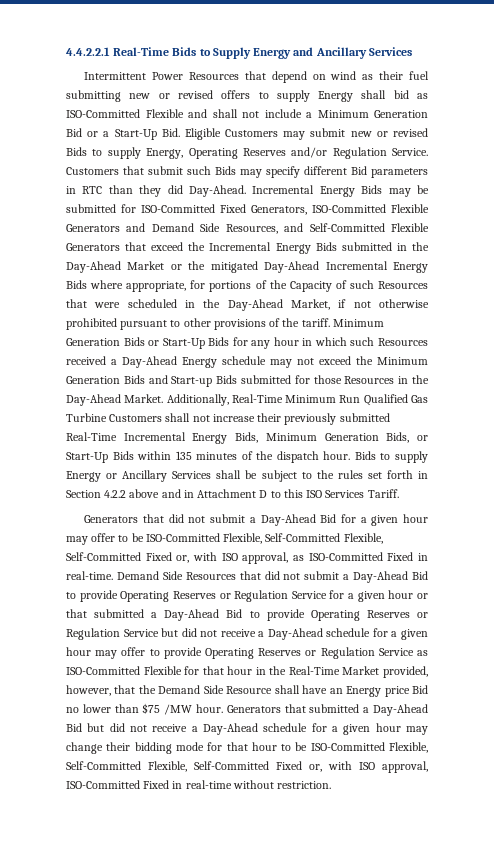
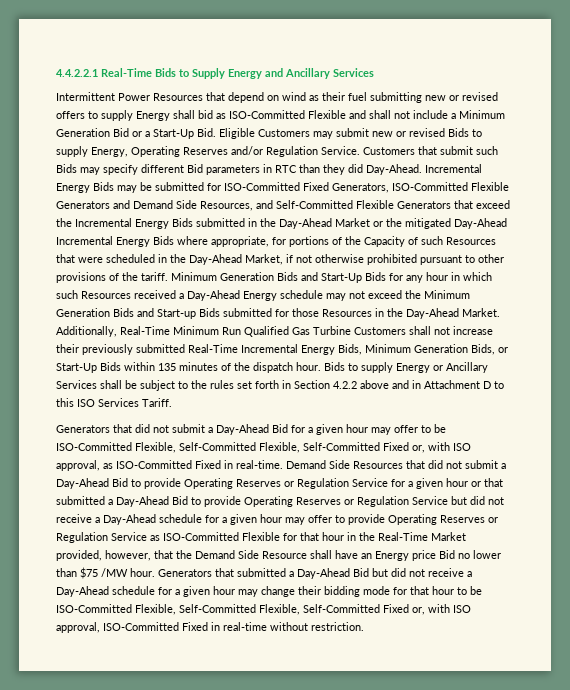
- Minimum Generation Bids or Start-Up Bids for any hour in which such Resources received a Day-Ahead Energy schedule may not exceed the Minimum Generation Bids and Start-up Bids submitted for those Resources in the Day-Ahead Market.
+ Minimum Generation Bids and Start-Up Bids for any hour in which such Resources received a Day-Ahead Energy schedule may not exceed the Minimum Generation Bids and Start-up Bids submitted for those Resources in the Day-Ahead Market.

